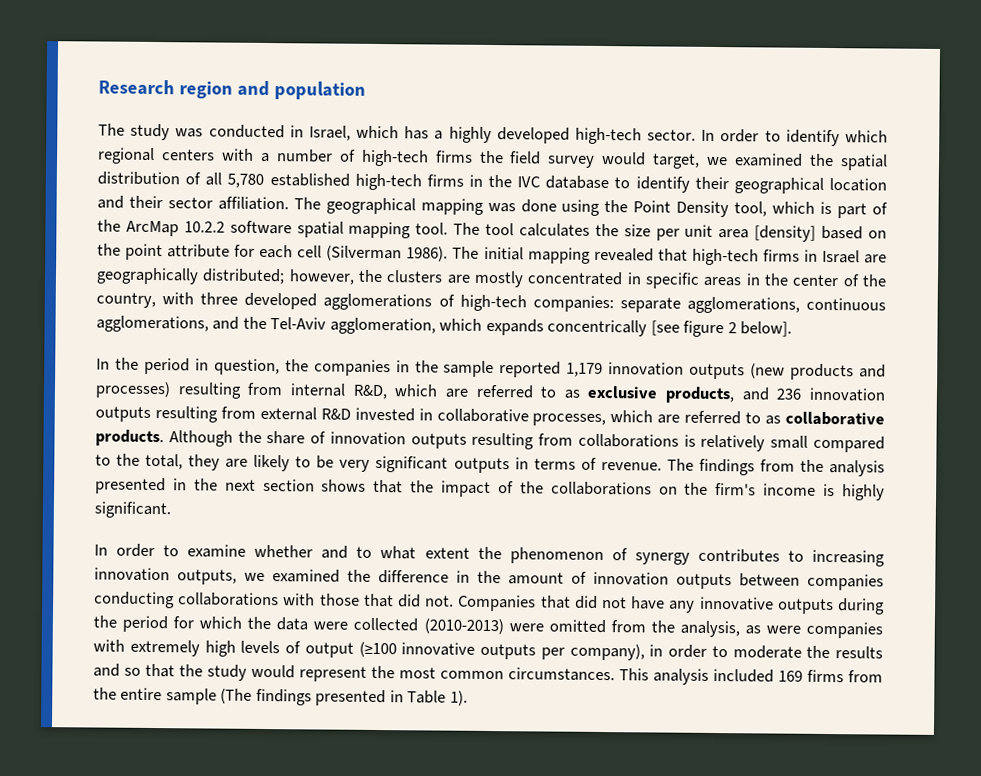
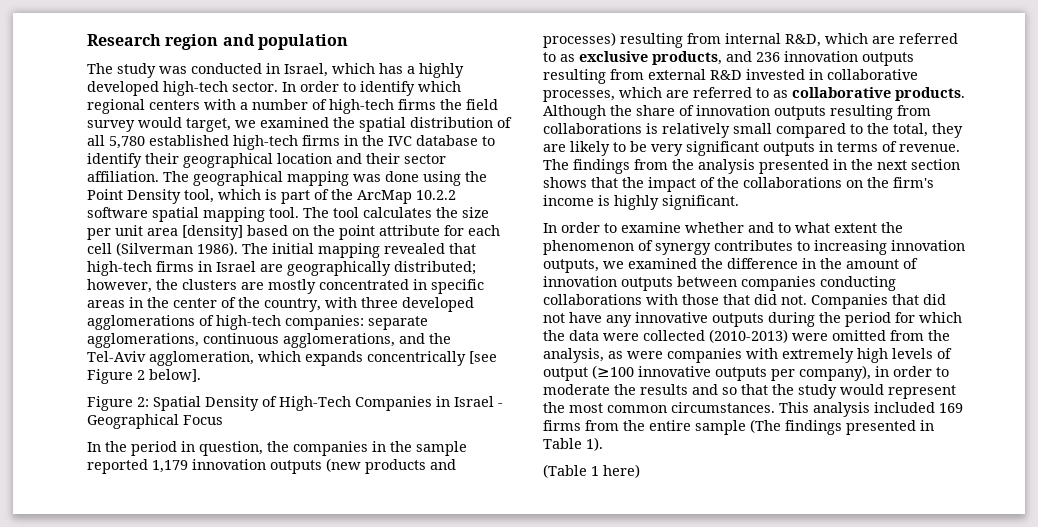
- The initial mapping revealed that high-tech firms in Israel are geographically distributed; however, the clusters are mostly concentrated in specific areas in the center of the country, with three developed agglomerations of high-tech companies: separate agglomerations, continuous agglomerations, and the Tel-Aviv agglomeration, which expands concentrically [see figure 2 below].
+ The initial mapping revealed that high-tech firms in Israel are geographically distributed; however, the clusters are mostly concentrated in specific areas in the center of the country, with three developed agglomerations of high-tech companies: separate agglomerations, continuous agglomerations, and the Tel-Aviv agglomeration, which expands concentrically [see Figure 2 below].
+ Figure 2: Spatial Density of High-Tech Companies in Israel - Geographical Focus
+ (Table 1 here)

